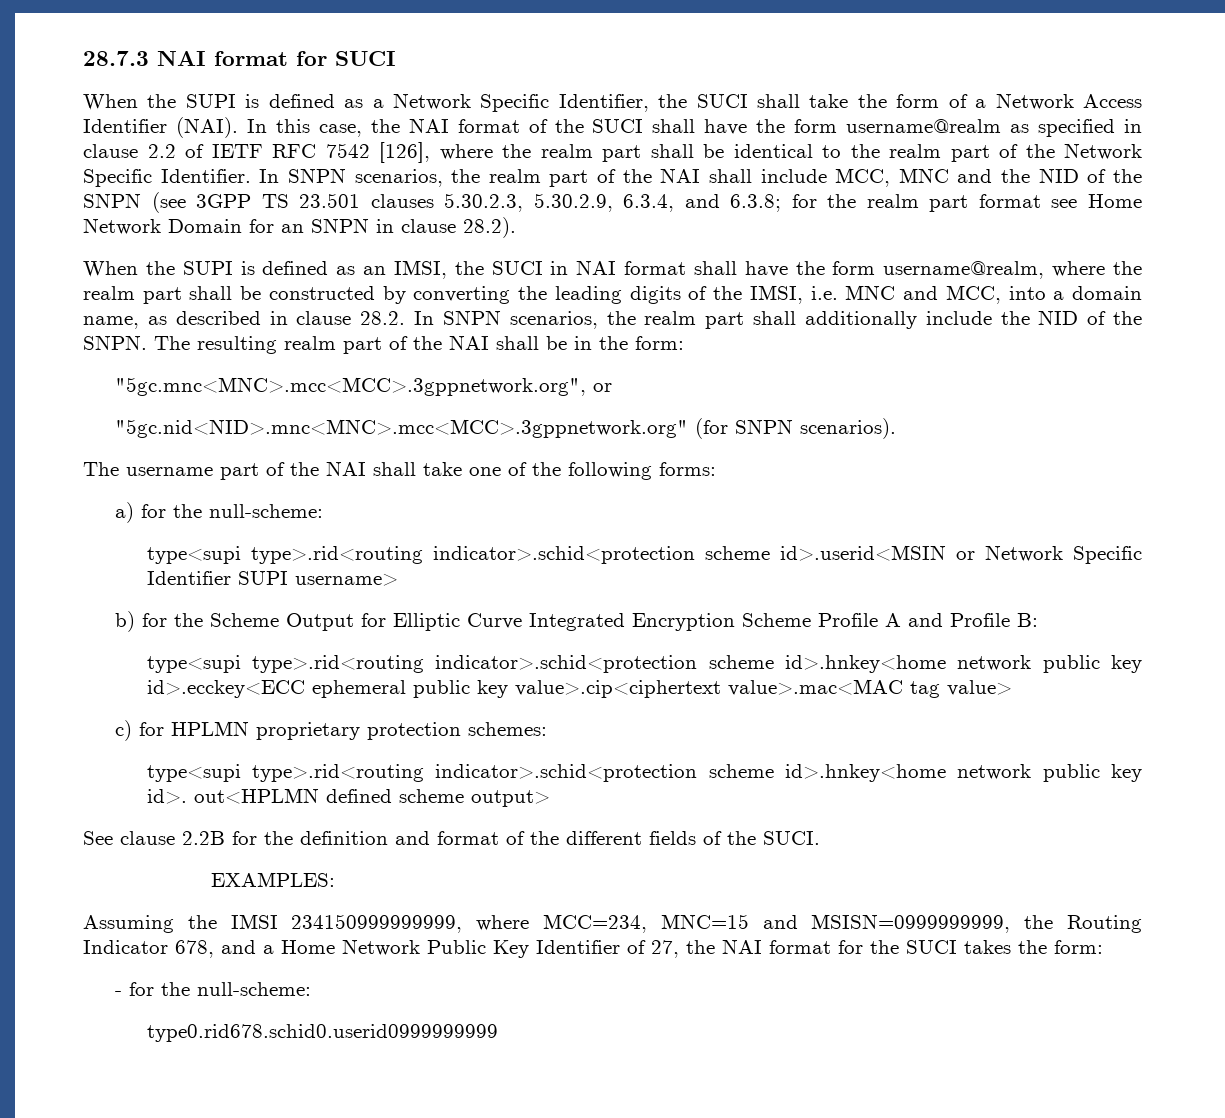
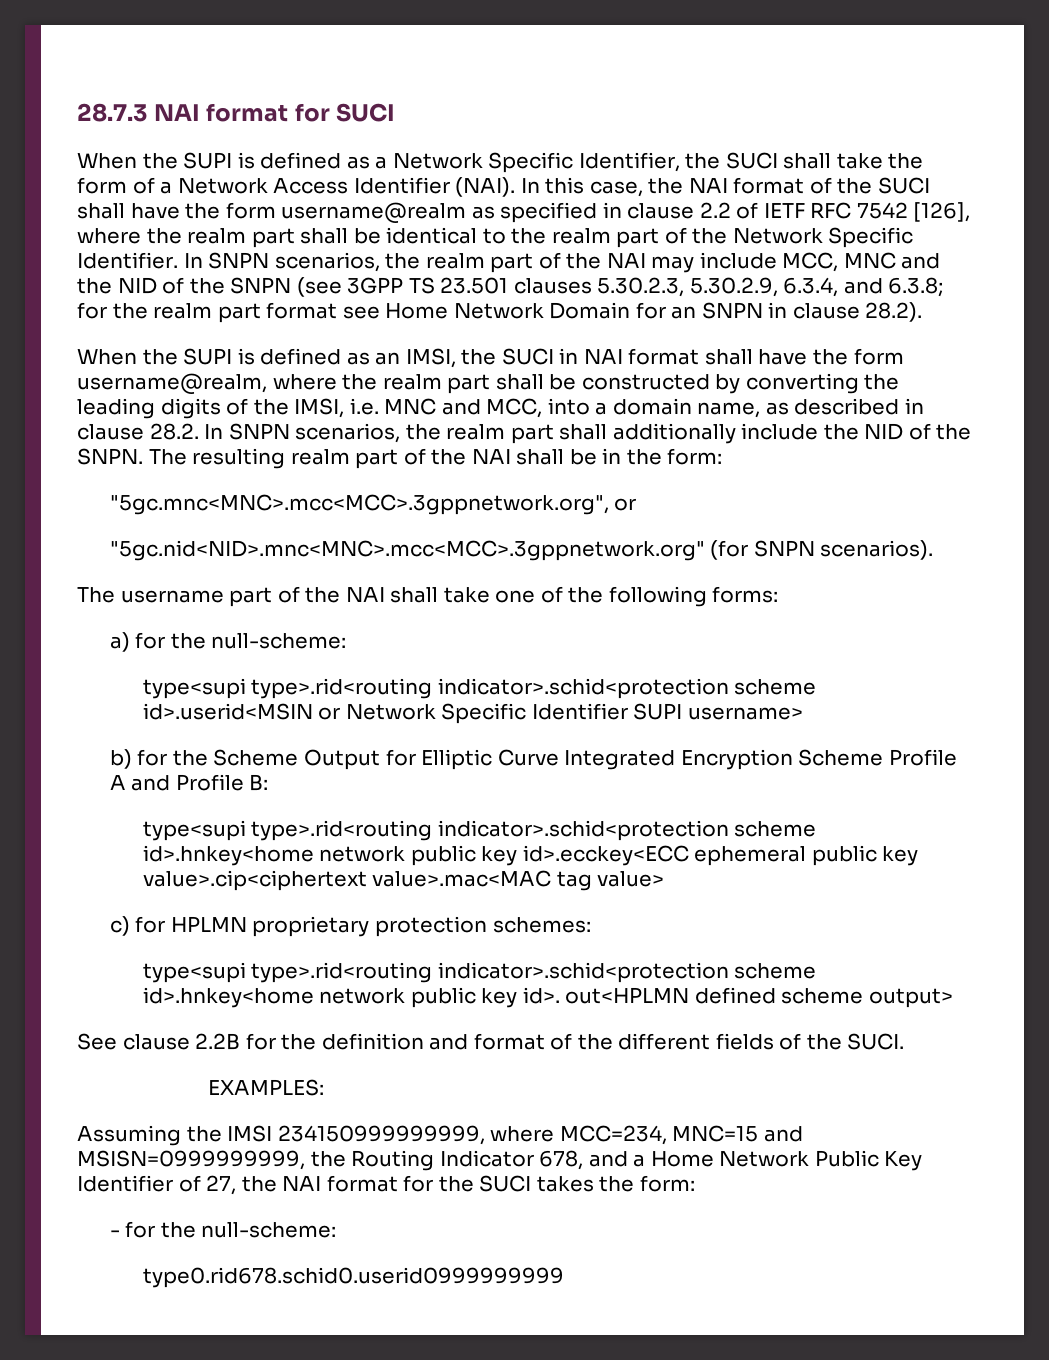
- In SNPN scenarios, the realm part of the NAI shall include MCC, MNC and the NID of the SNPN (see 3GPP TS 23.501 clauses 5.30.2.3, 5.30.2.9, 6.3.4, and 6.3.8; for the realm part format see Home Network Domain for an SNPN in clause 28.2).
+ In SNPN scenarios, the realm part of the NAI may include MCC, MNC and the NID of the SNPN (see 3GPP TS 23.501 clauses 5.30.2.3, 5.30.2.9, 6.3.4, and 6.3.8; for the realm part format see Home Network Domain for an SNPN in clause 28.2).

